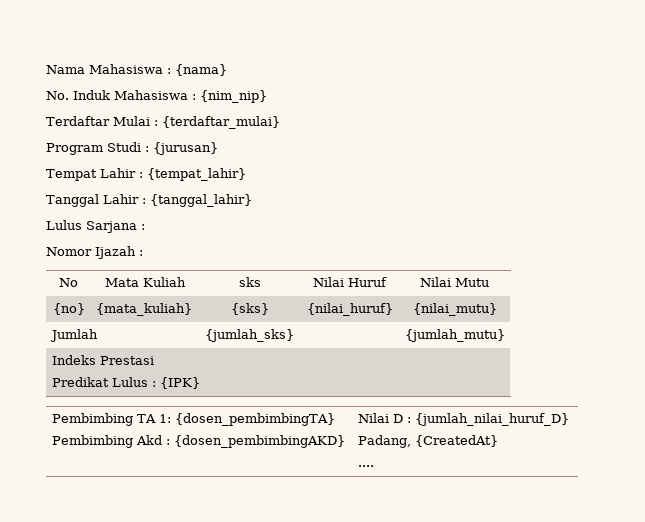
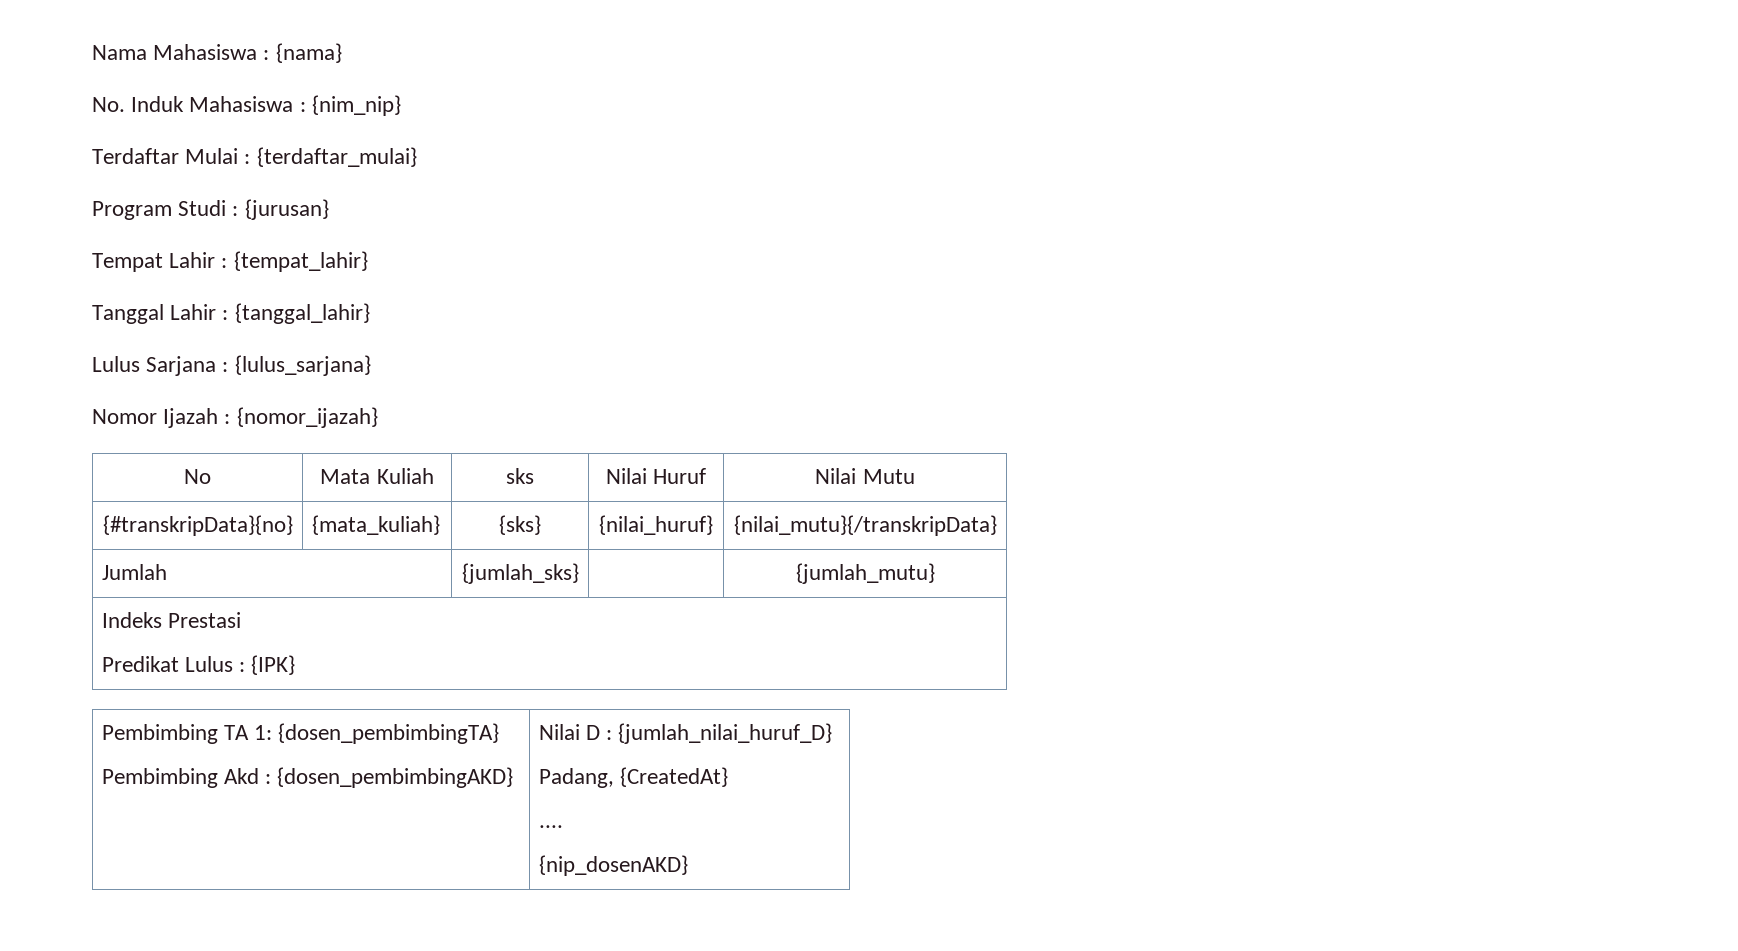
- Lulus Sarjana :
+ Lulus Sarjana : {lulus_sarjana}
- Nomor Ijazah :
+ Nomor Ijazah : {nomor_ijazah}
- {no} | {mata_kuliah} | {sks} | {nilai_huruf} | {nilai_mutu}
+ {#transkripData}{no} | {mata_kuliah} | {sks} | {nilai_huruf} | {nilai_mutu}{/transkripData}
  Pembimbing TA 1: {dosen_pembimbingTA}
  Pembimbing Akd : {dosen_pembimbingAKD} | Nilai D : {jumlah_nilai_huruf_D}
  Padang, {CreatedAt}
  ....
+ {nip_dosenAKD}

